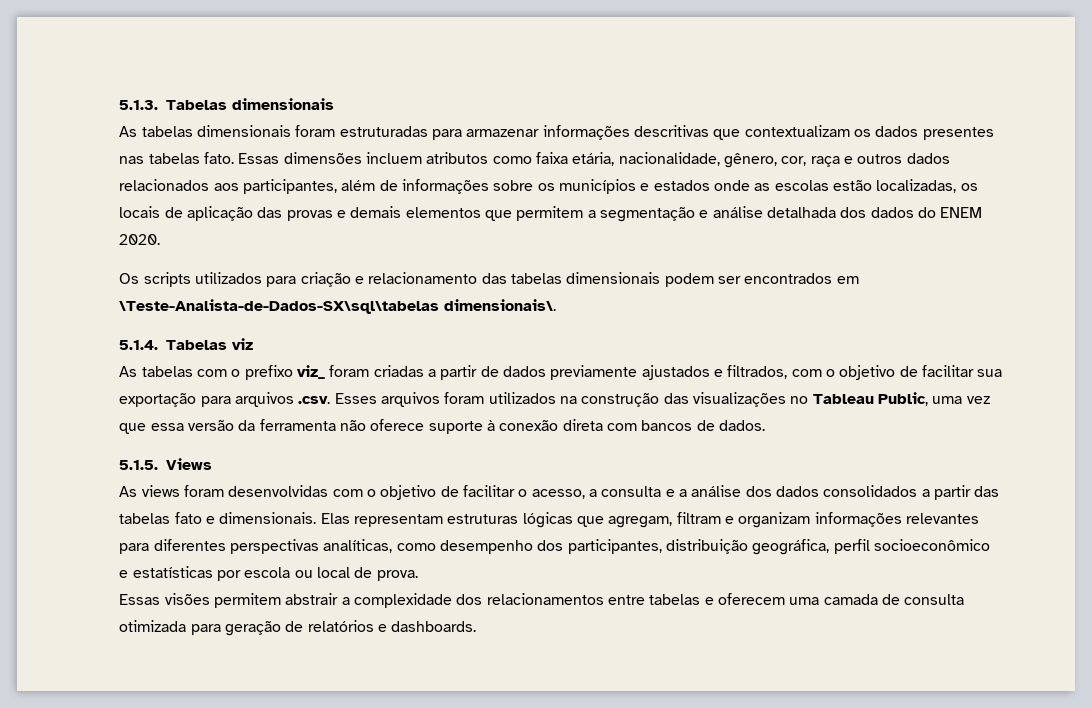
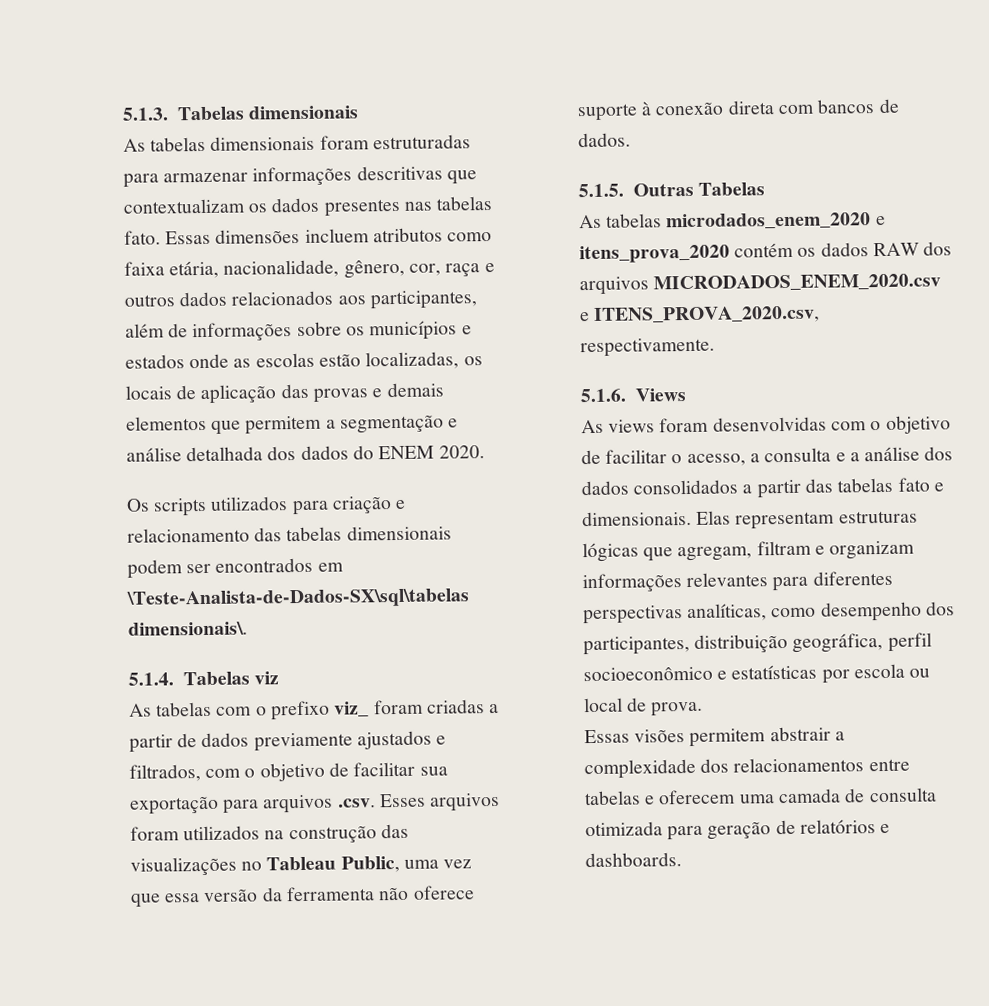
- 5.1.5. Views
+ 5.1.5. Outras Tabelas
+ As tabelas microdados_enem_2020 e itens_prova_2020 contém os dados RAW dos arquivos MICRODADOS_ENEM_2020.csv e ITENS_PROVA_2020.csv, respectivamente.
+ 5.1.6. Views

